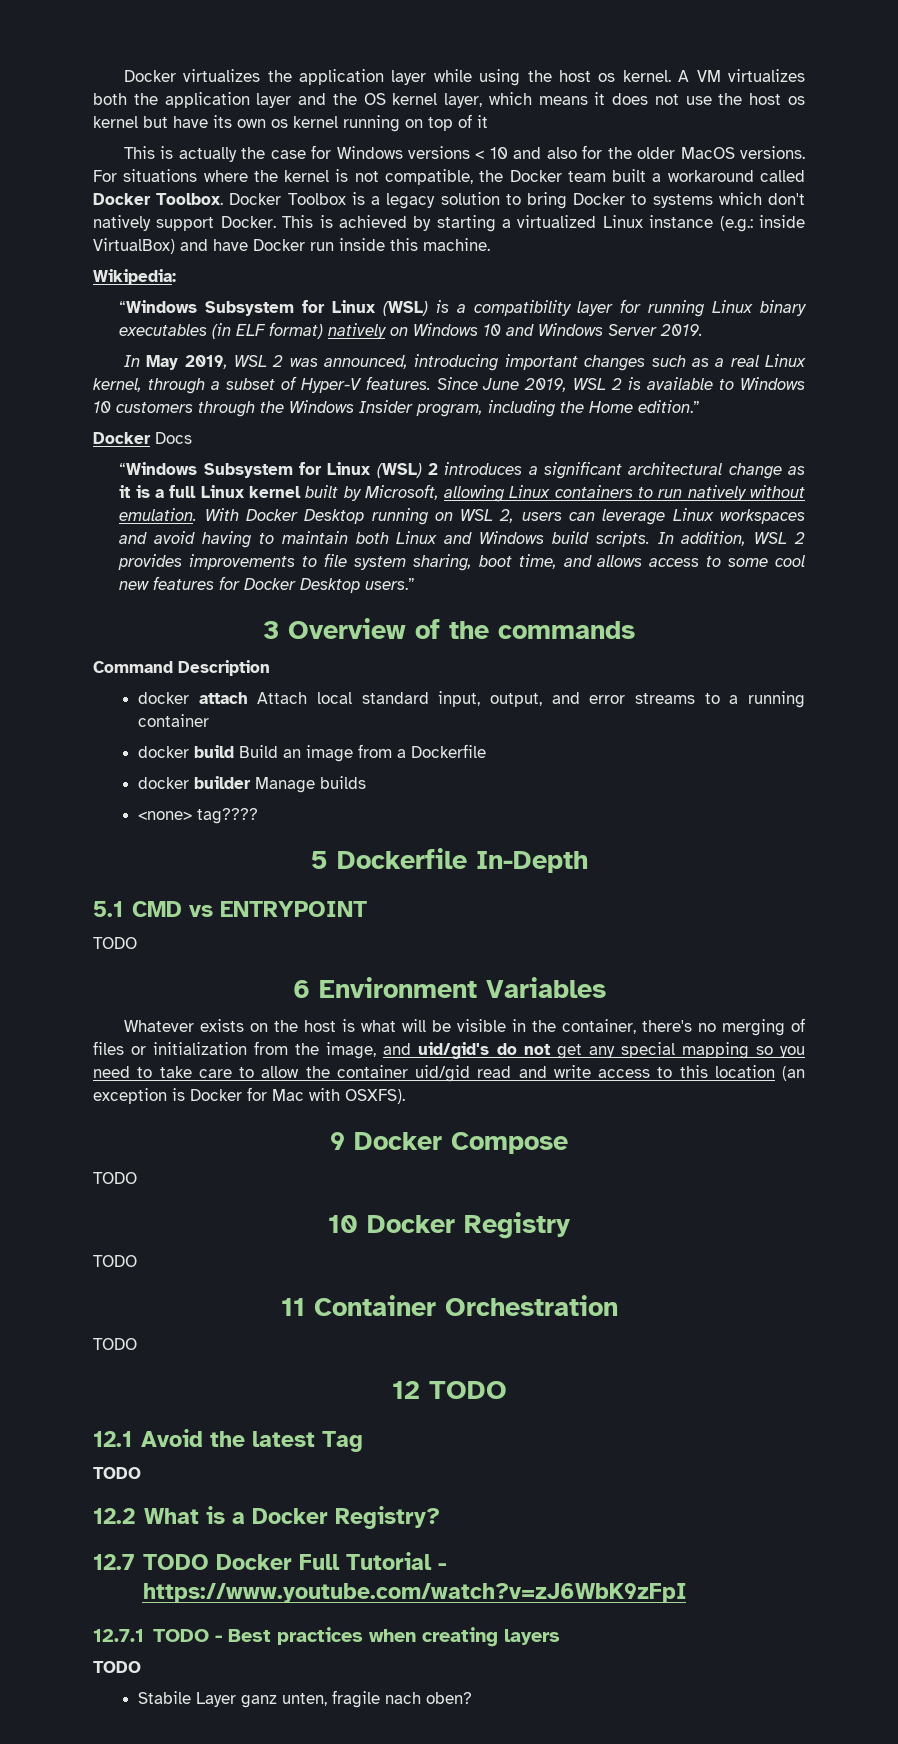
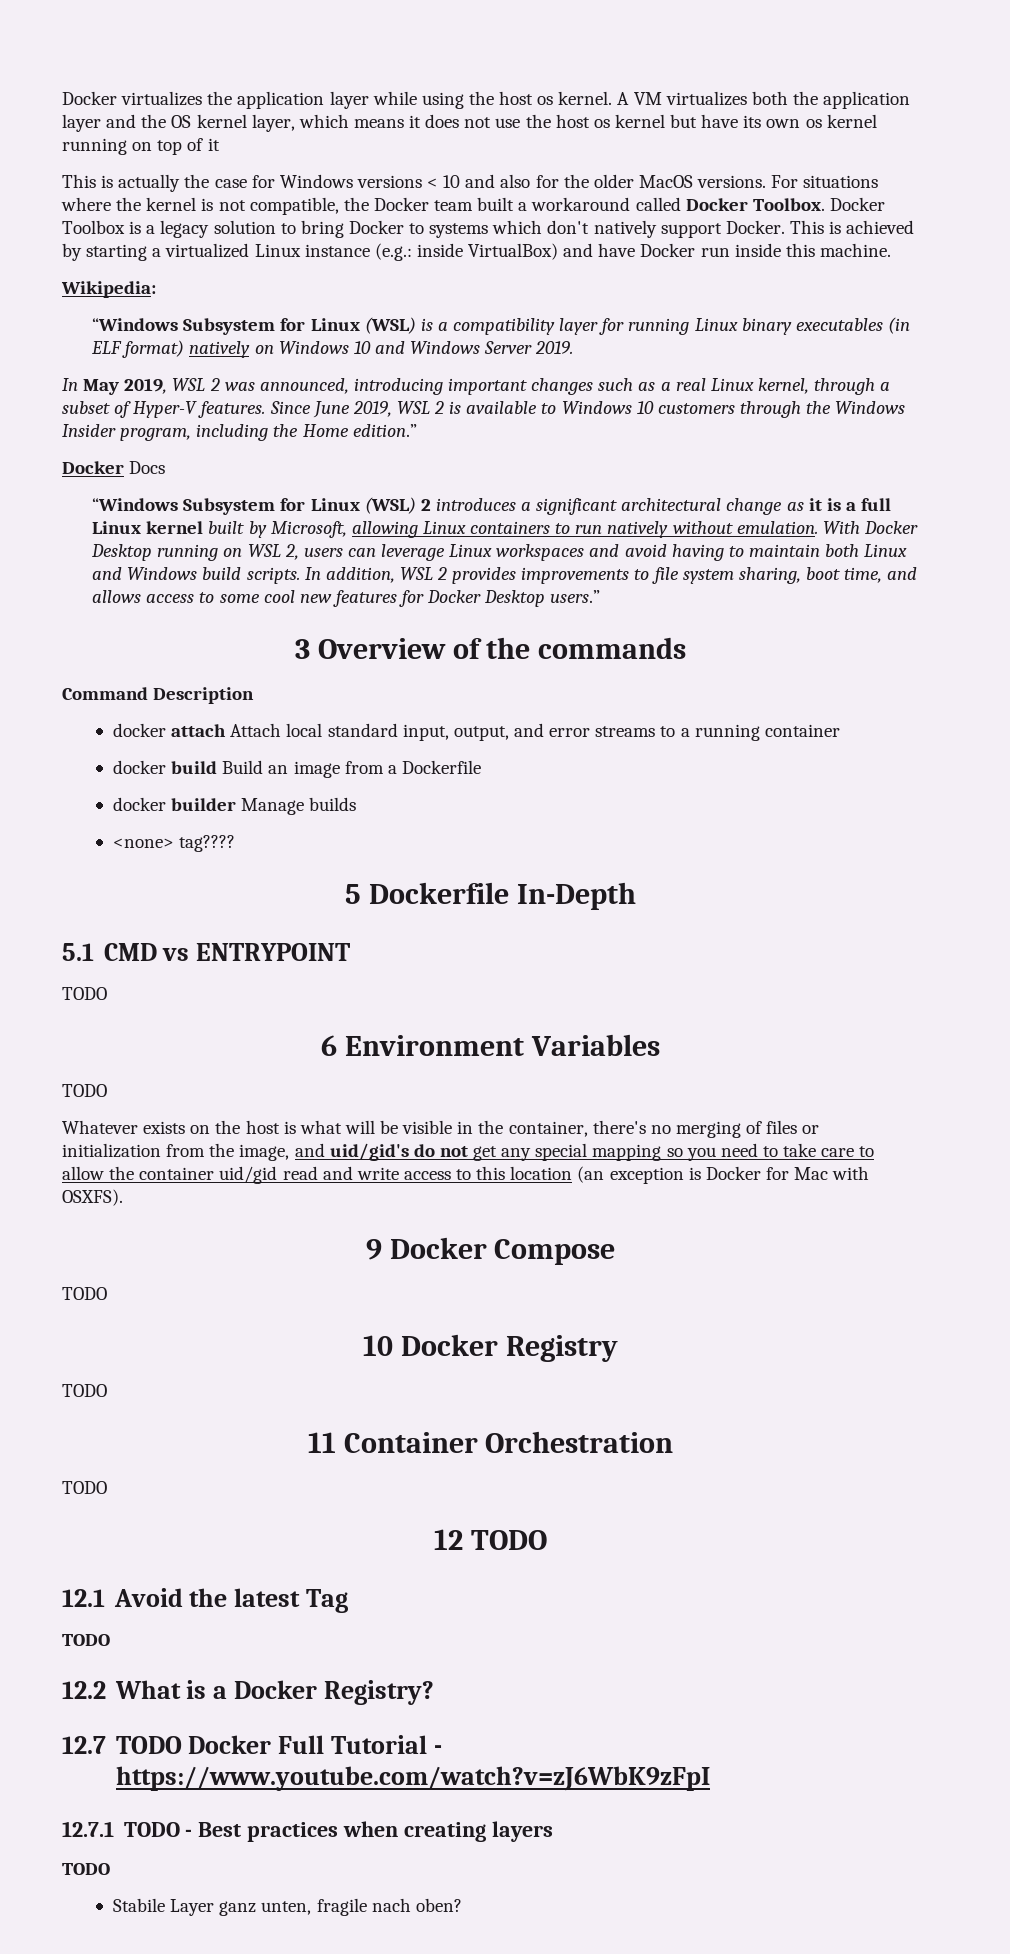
  6 Environment Variables
+ TODO

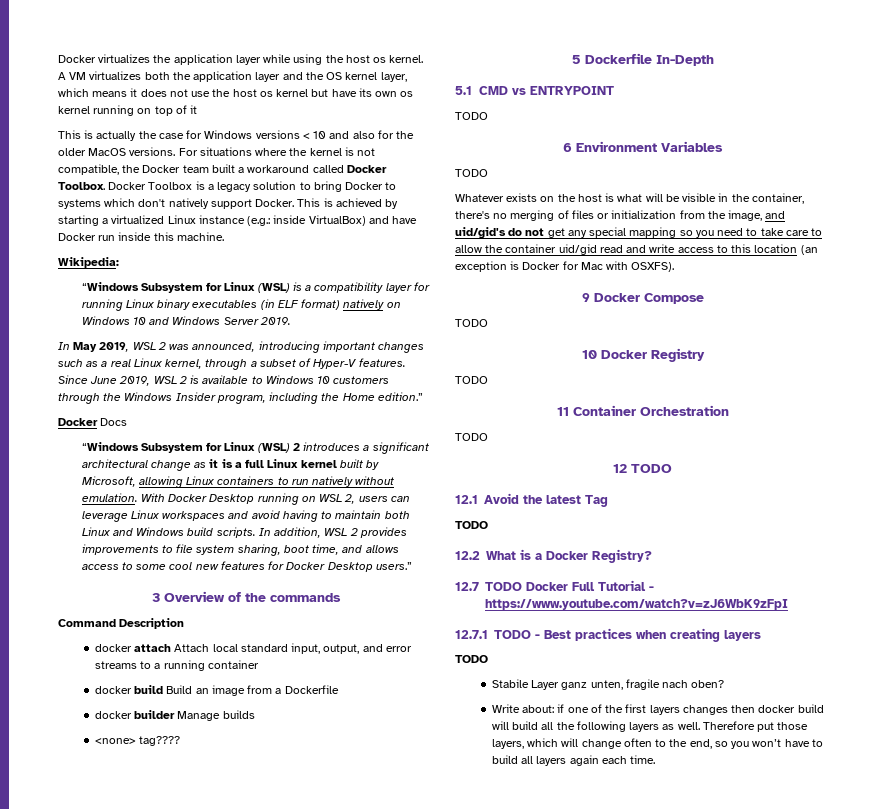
+ Write about: if one of the first layers changes then docker build will build all the following layers as well. Therefore put those layers, which will change often to the end, so you won’t have to build all layers again each time.

